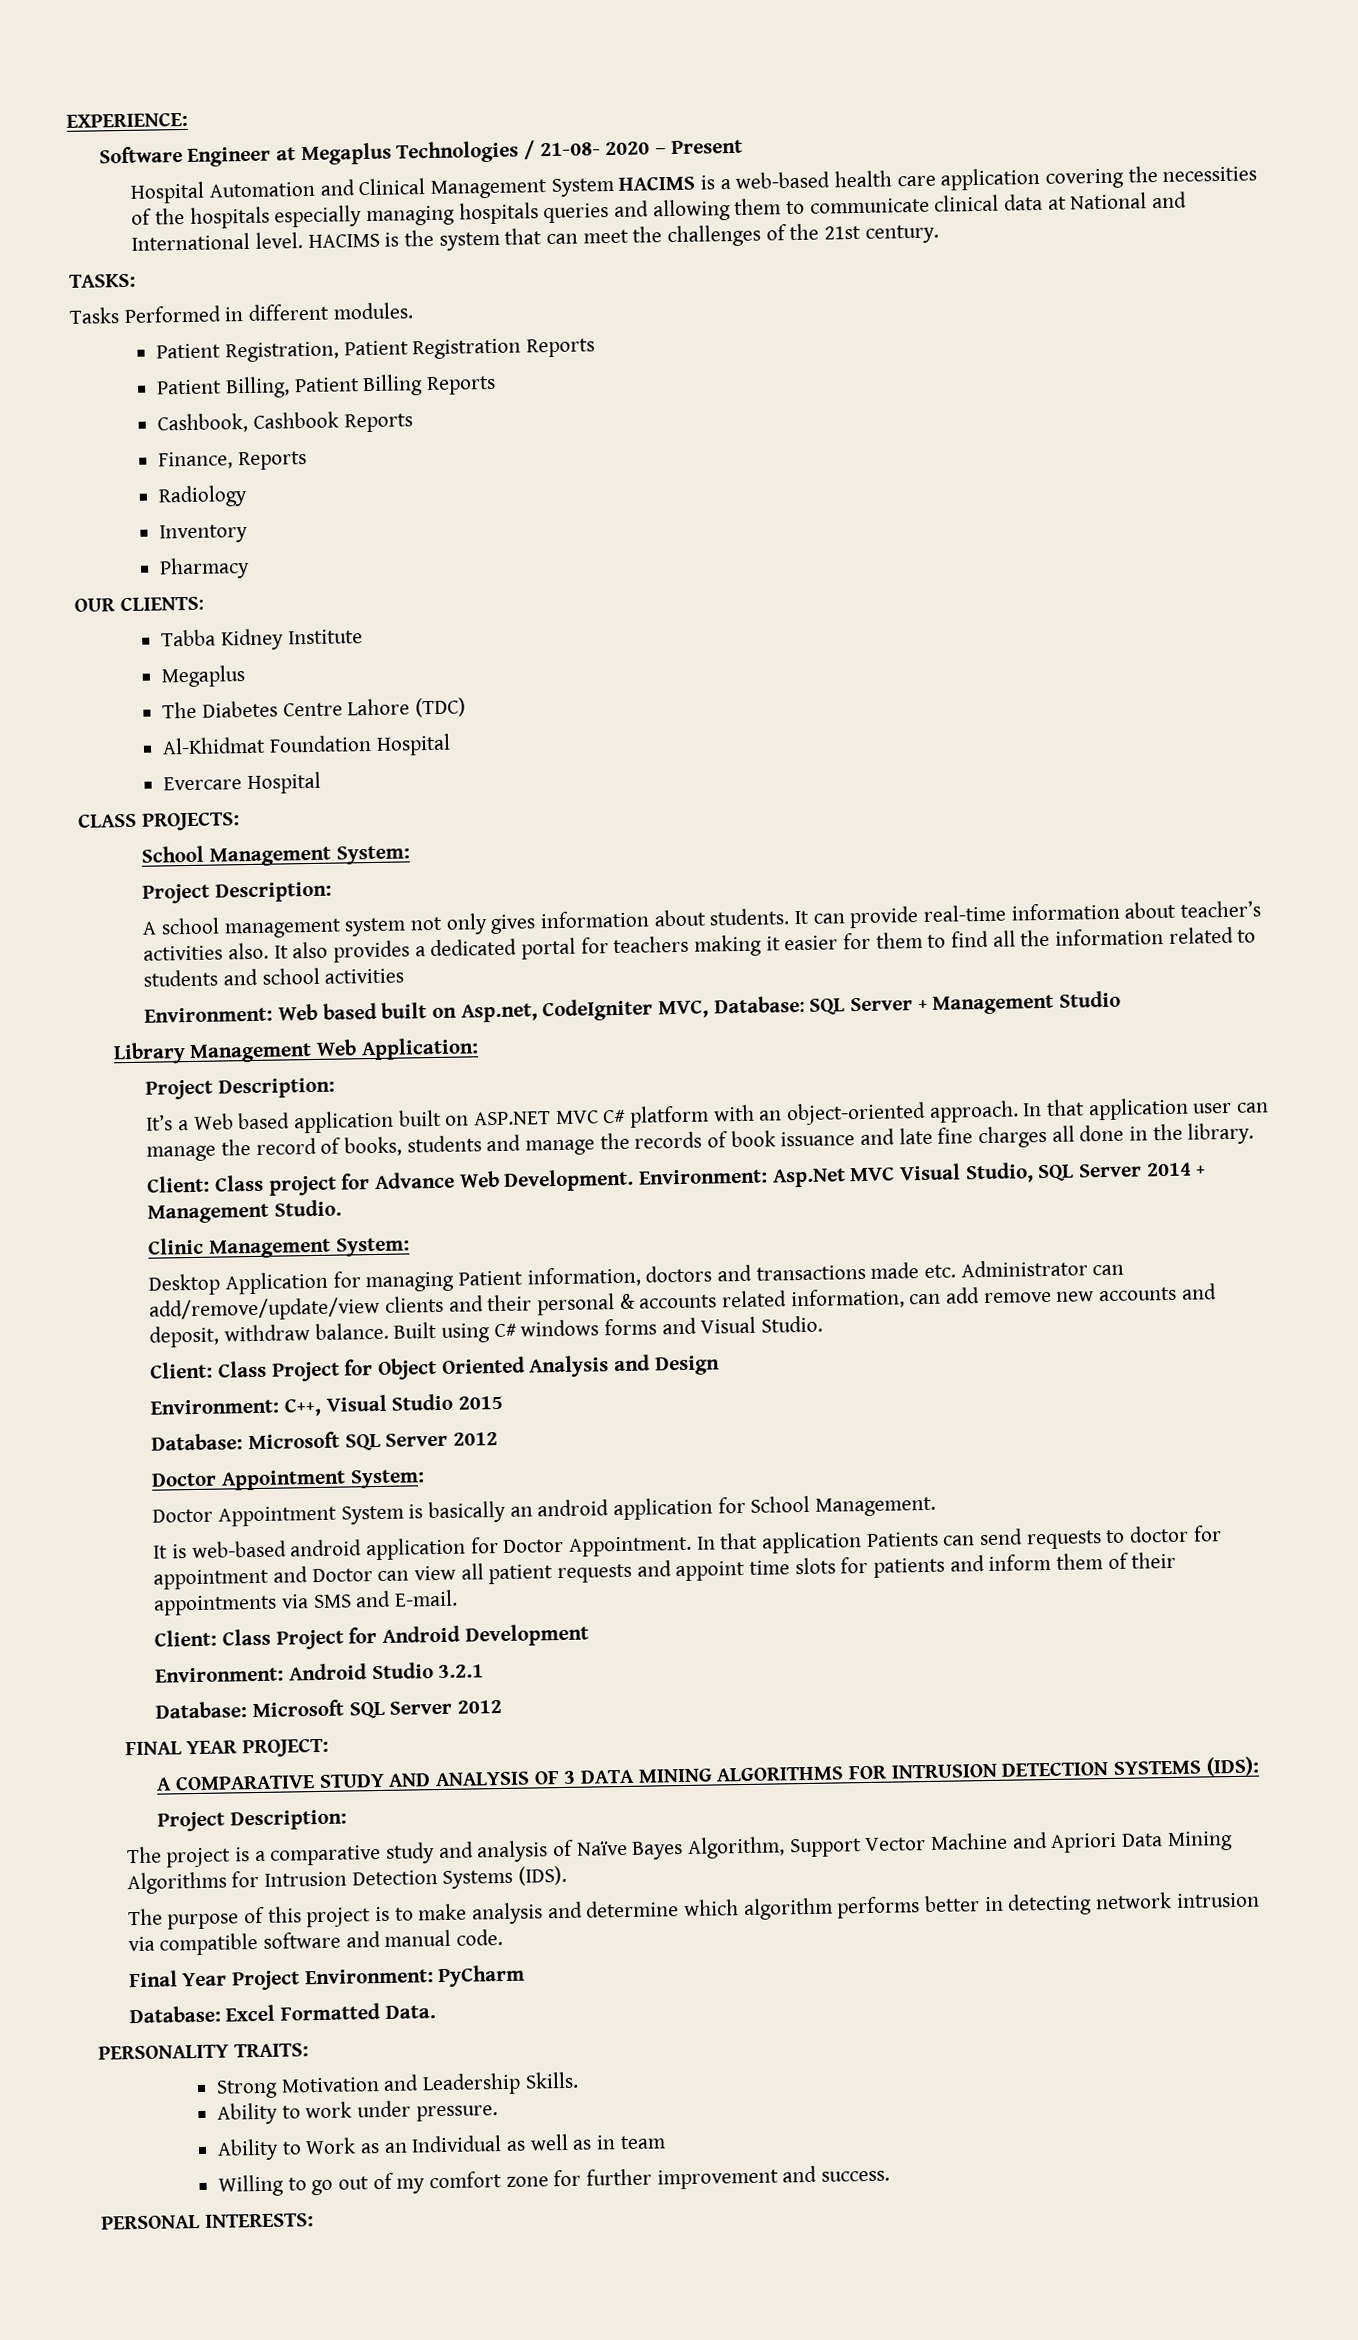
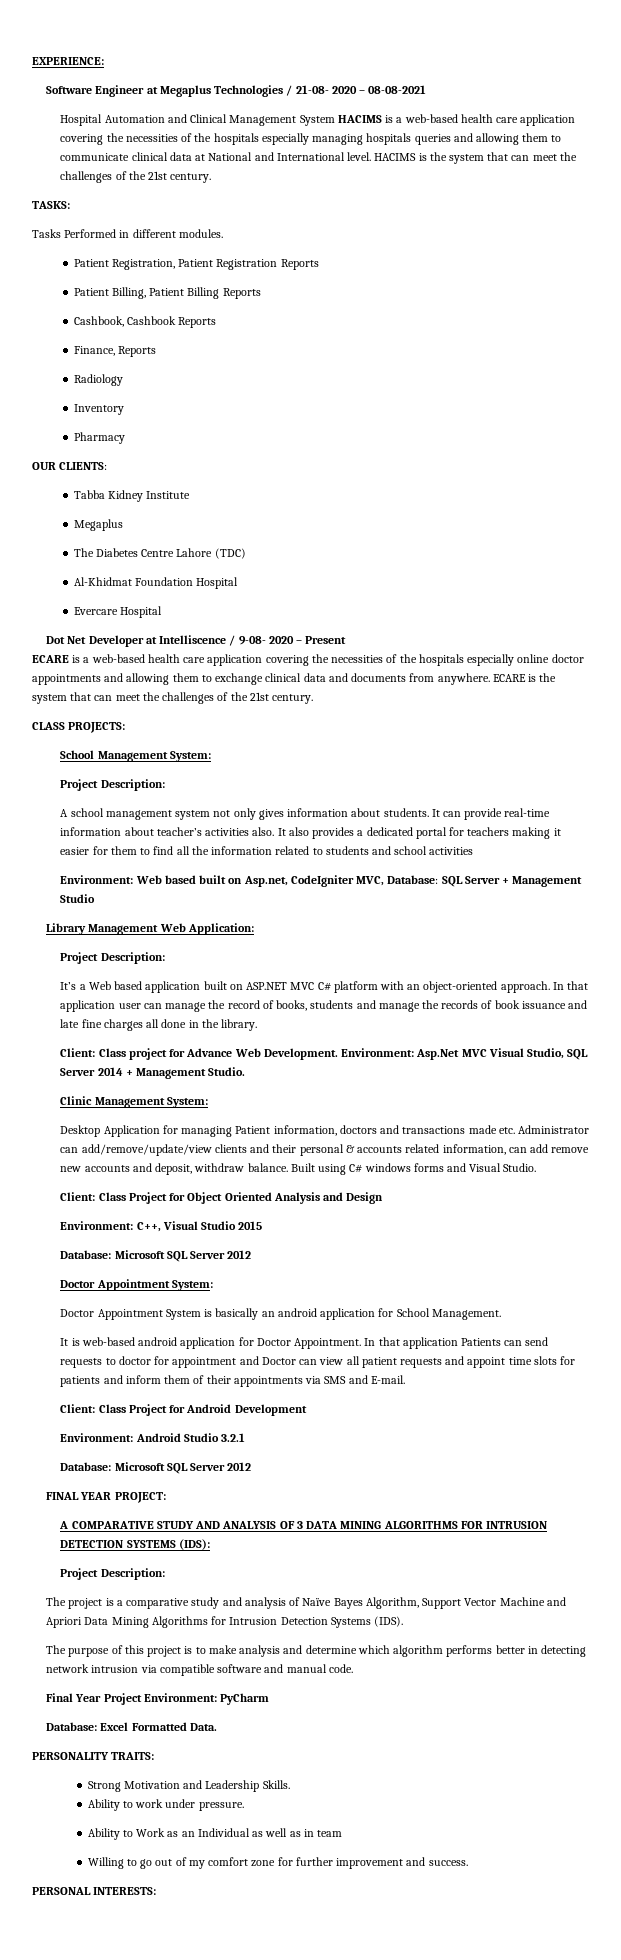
- Software Engineer at Megaplus Technologies / 21-08- 2020 – Present
+ Software Engineer at Megaplus Technologies / 21-08- 2020 – 08-08-2021
+ Dot Net Developer at Intelliscence / 9-08- 2020 – Present
+ ECARE is a web-based health care application covering the necessities of the hospitals especially online doctor appointments and allowing them to exchange clinical data and documents from anywhere. ECARE is the system that can meet the challenges of the 21st century.

